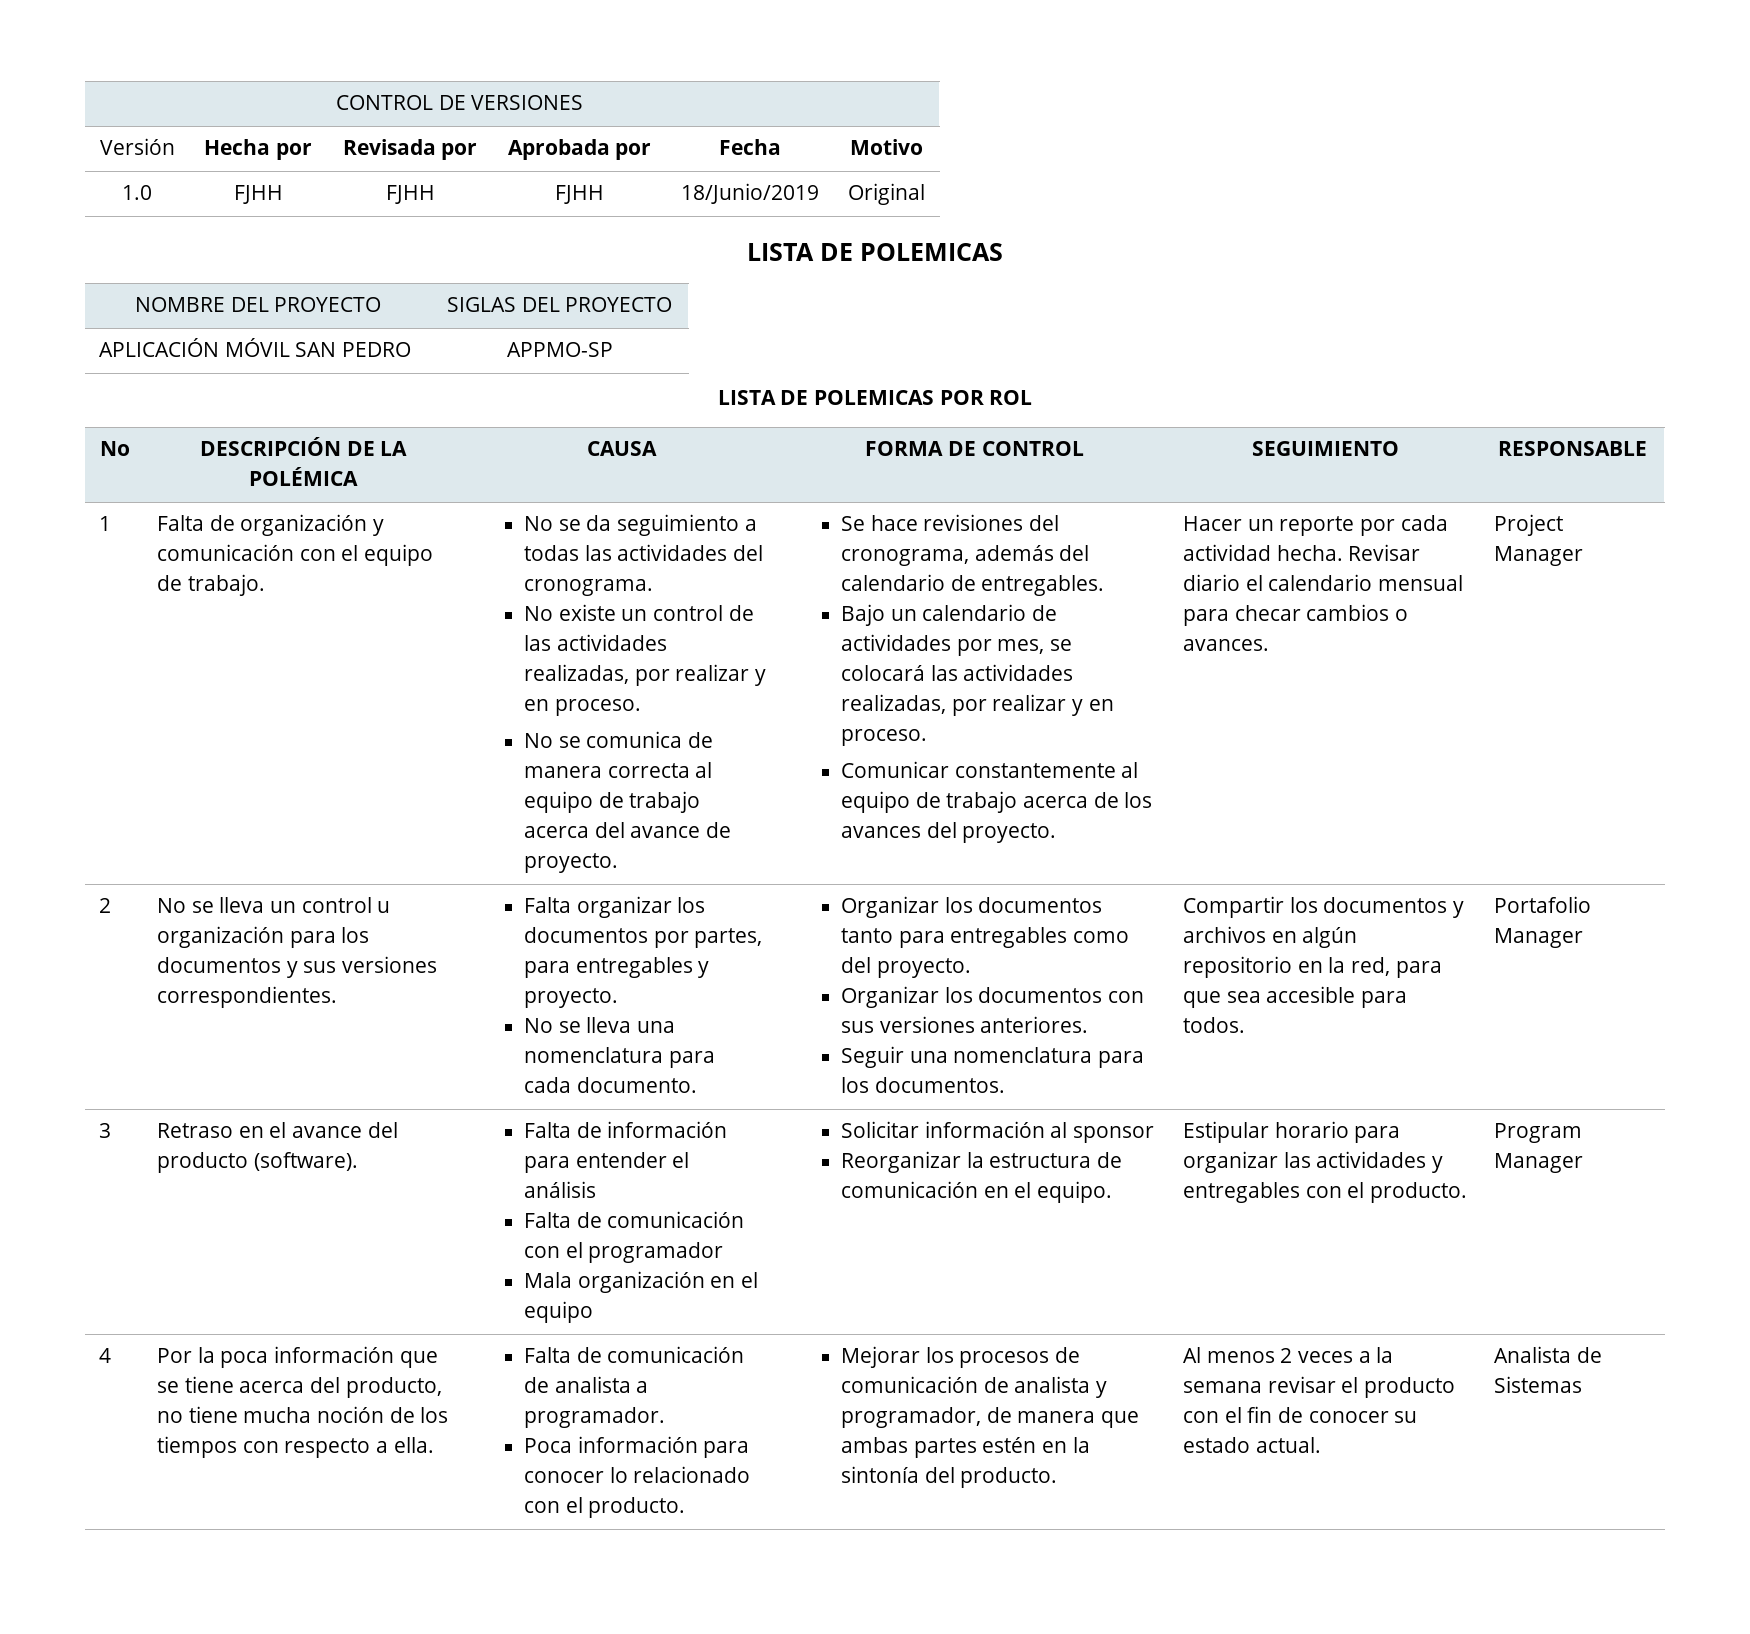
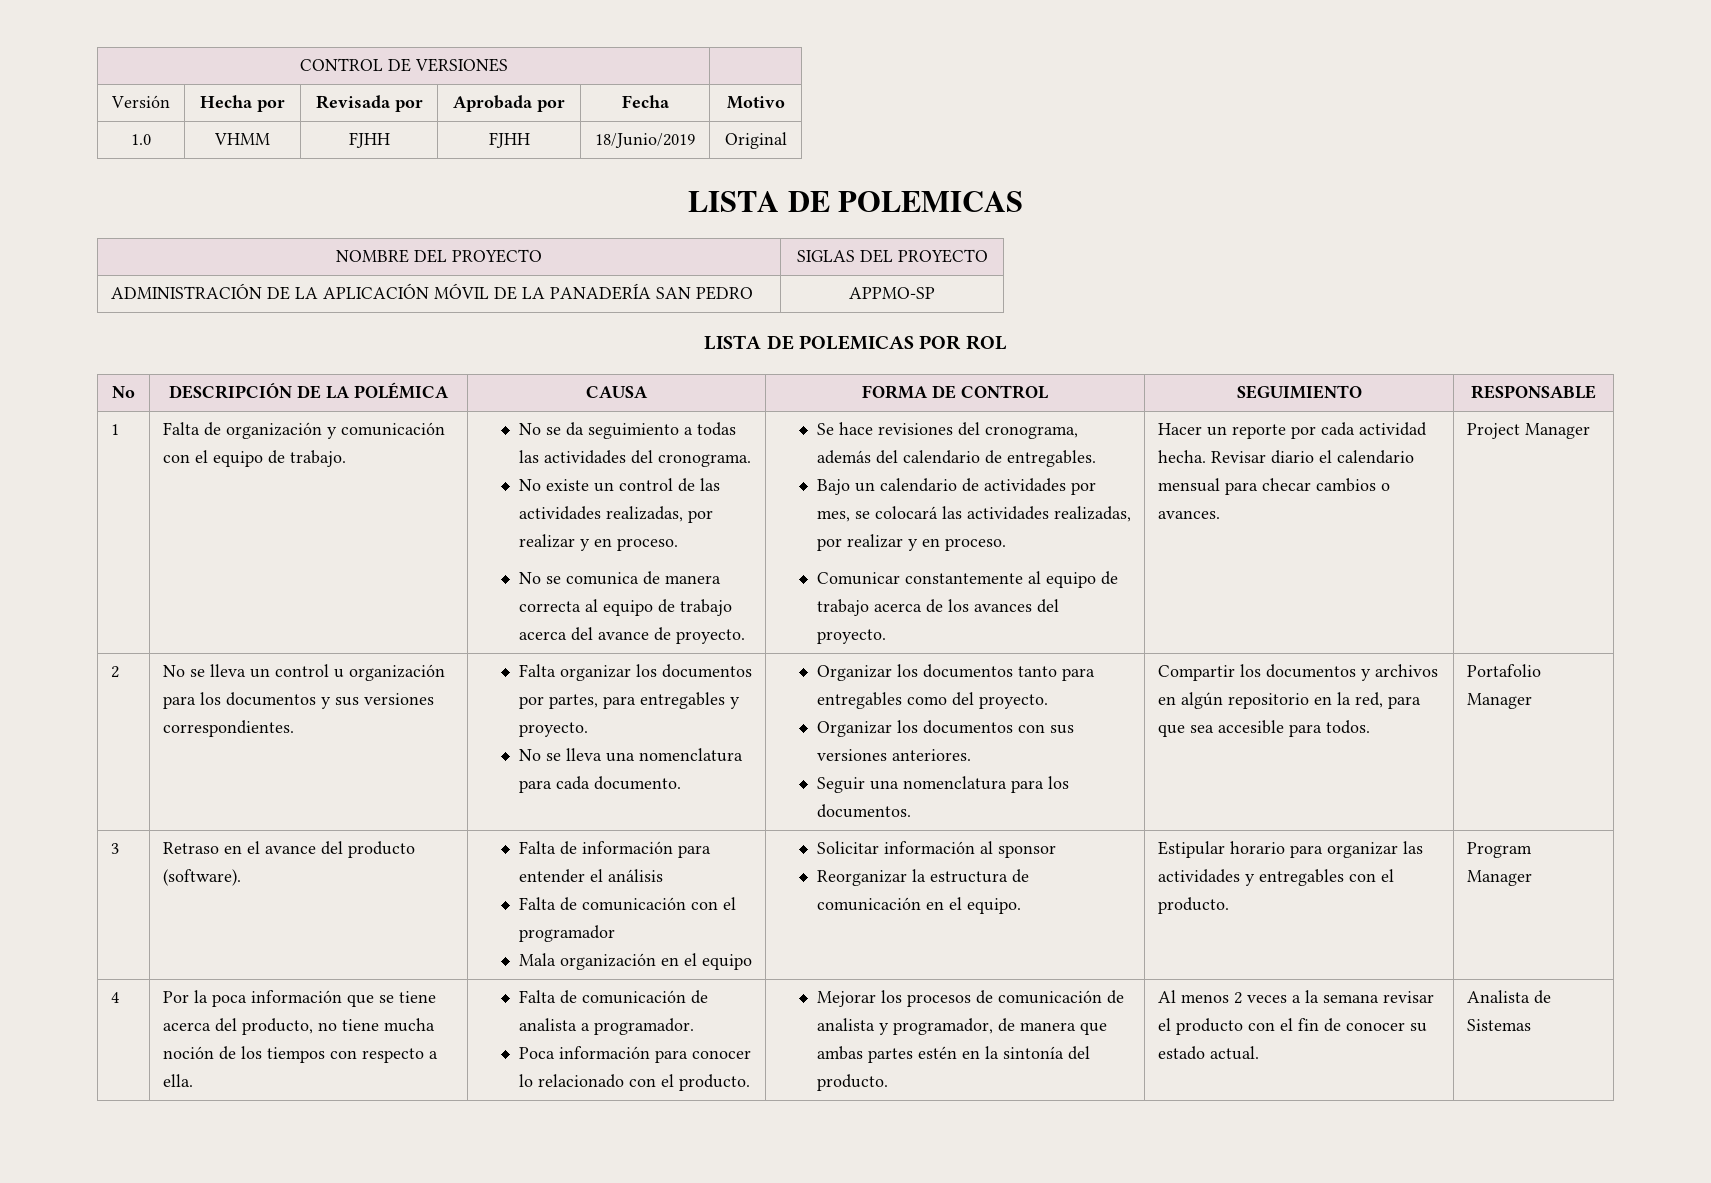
- 1.0 | FJHH | FJHH | FJHH | 18/Junio/2019 | Original
+ 1.0 | VHMM | FJHH | FJHH | 18/Junio/2019 | Original
- APLICACIÓN MÓVIL SAN PEDRO | APPMO-SP
+ ADMINISTRACIÓN DE LA APLICACIÓN MÓVIL DE LA PANADERÍA SAN PEDRO | APPMO-SP

